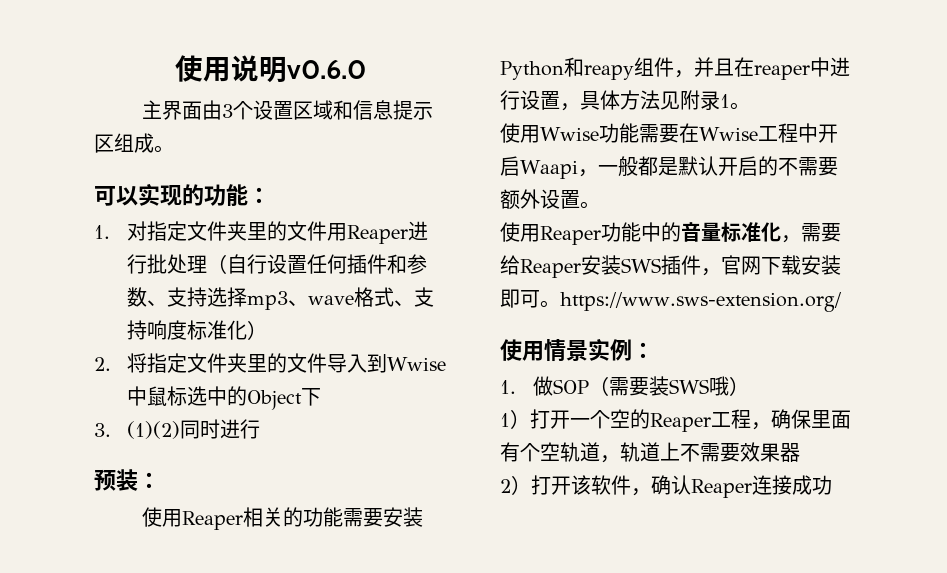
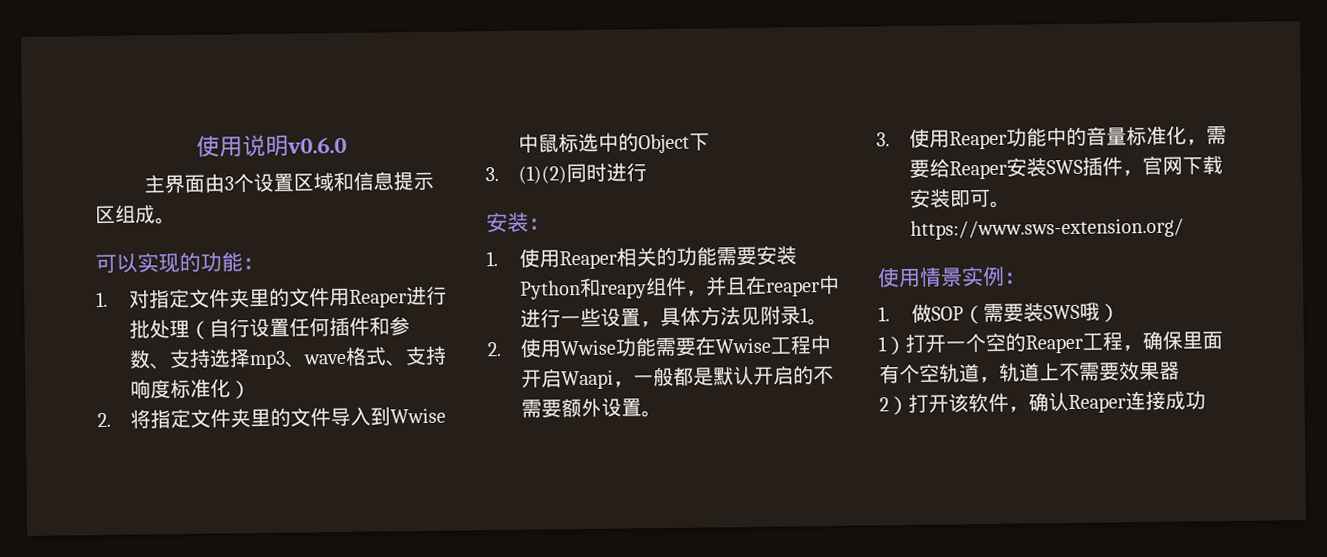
- 预装：
+ 安装：
- 使用Reaper相关的功能需要安装Python和reapy组件，并且在reaper中进行设置，具体方法见附录1。
+ 1.使用Reaper相关的功能需要安装Python和reapy组件，并且在reaper中进行一些设置，具体方法见附录1。
- 使用Wwise功能需要在Wwise工程中开启Waapi，一般都是默认开启的不需要额外设置。
+ 2.使用Wwise功能需要在Wwise工程中开启Waapi，一般都是默认开启的不需要额外设置。
- 使用Reaper功能中的音量标准化，需要给Reaper安装SWS插件，官网下载安装即可。https://www.sws-extension.org/
+ 3.使用Reaper功能中的音量标准化，需要给Reaper安装SWS插件，官网下载安装即可。https://www.sws-extension.org/

